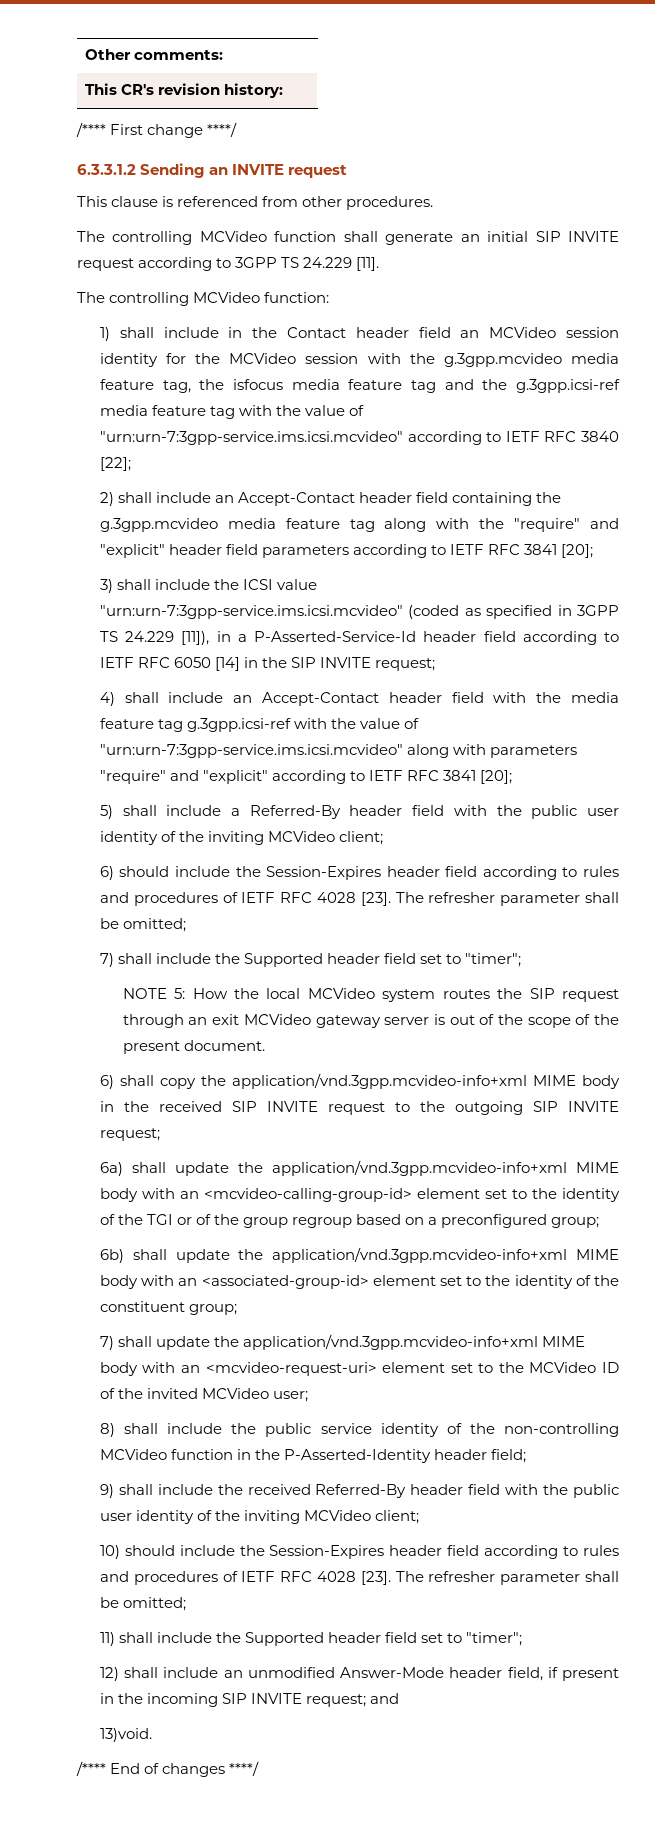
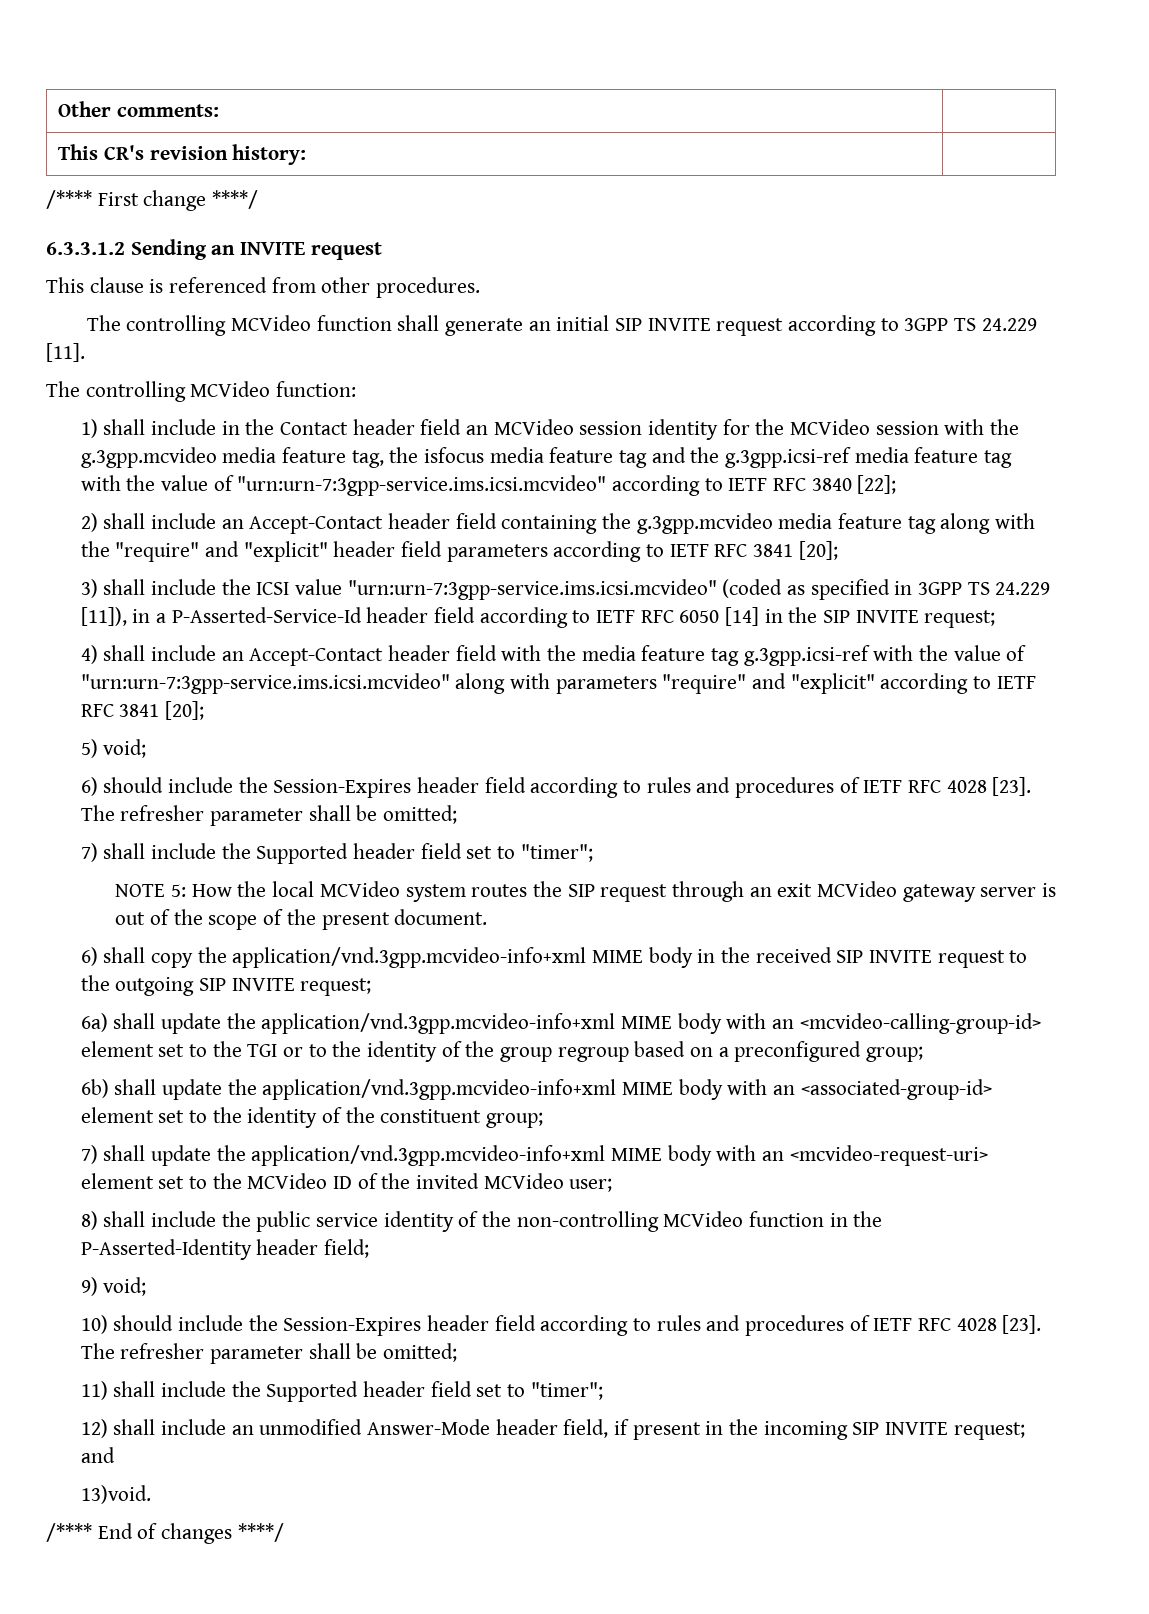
- 5) shall include a Referred-By header field with the public user identity of the inviting MCVideo client;
+ 5) void;
- 6a) shall update the application/vnd.3gpp.mcvideo-info+xml MIME body with an <mcvideo-calling-group-id> element set to the identity of the TGI or of the group regroup based on a preconfigured group;
+ 6a) shall update the application/vnd.3gpp.mcvideo-info+xml MIME body with an <mcvideo-calling-group-id> element set to the TGI or to the identity of the group regroup based on a preconfigured group;
- 9) shall include the received Referred-By header field with the public user identity of the inviting MCVideo client;
+ 9) void;

